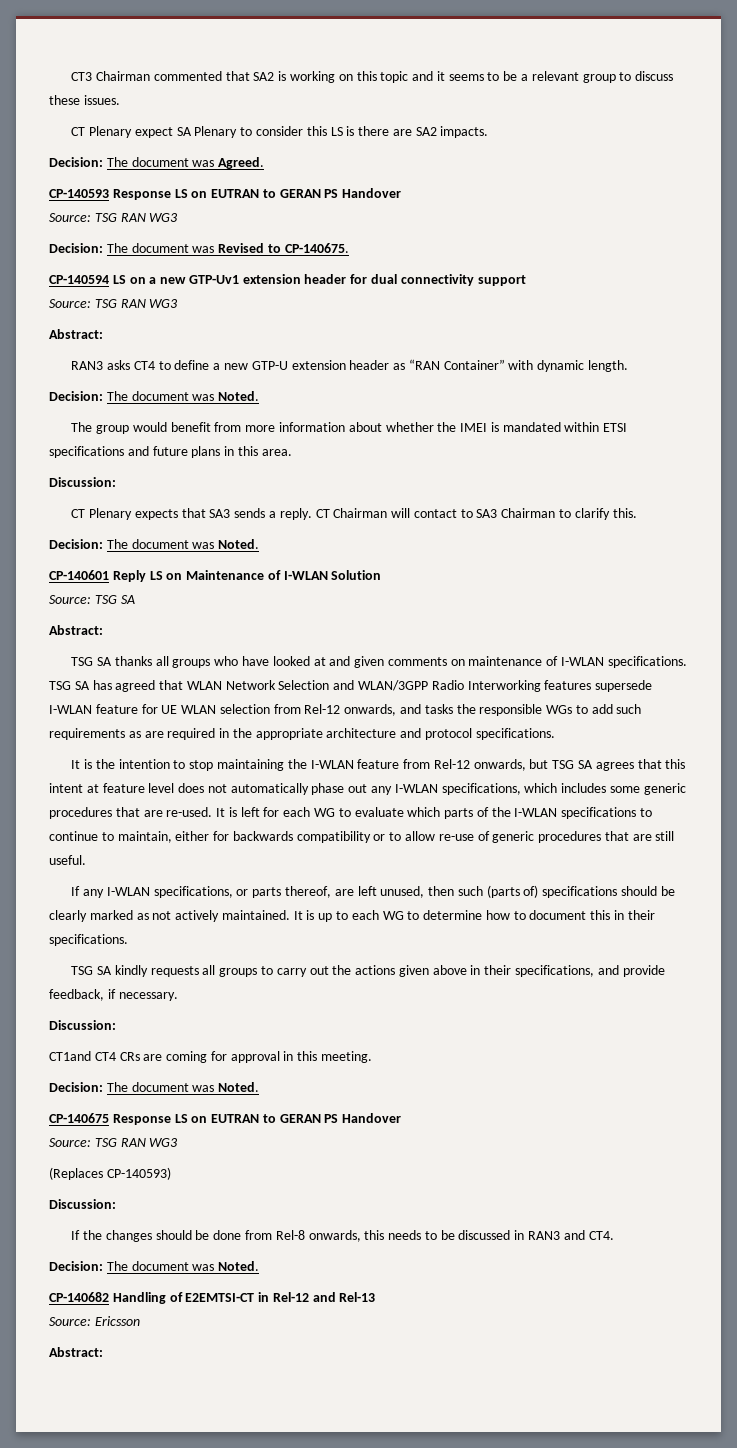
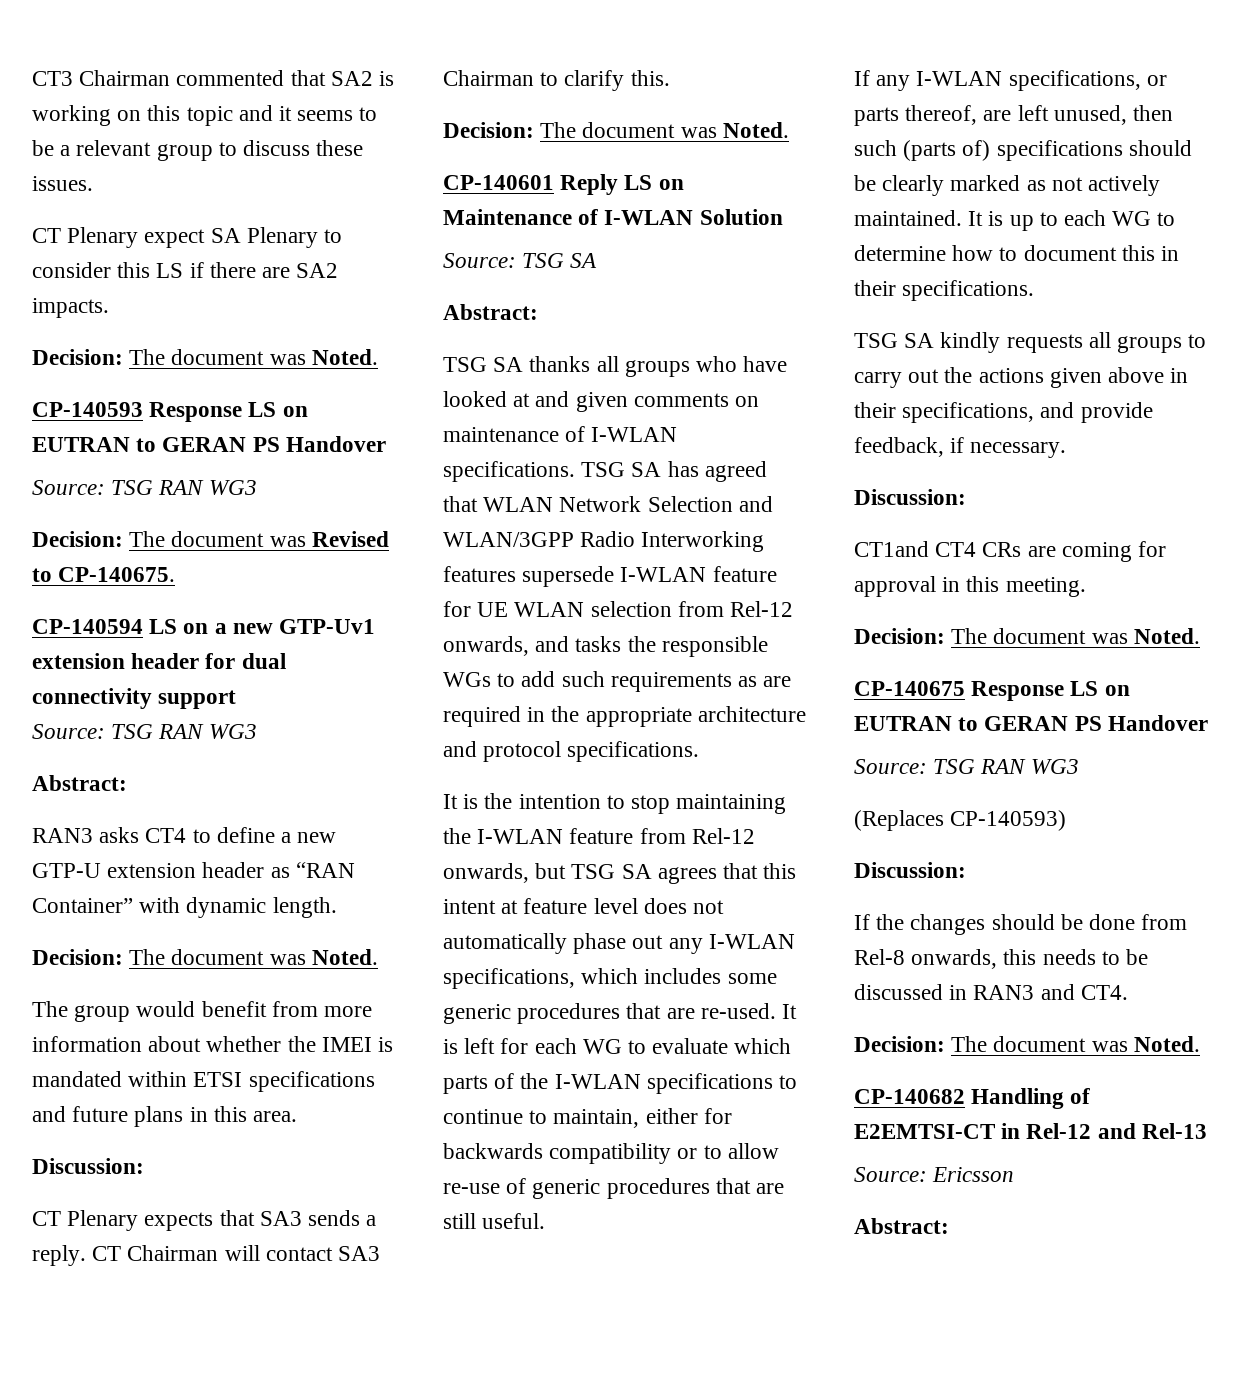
- CT Plenary expect SA Plenary to consider this LS is there are SA2 impacts.
- Decision: The document was Agreed.
+ CT Plenary expect SA Plenary to consider this LS if there are SA2 impacts.
+ Decision: The document was Noted.
- CT Chairman will contact to SA3 Chairman to clarify this.
+ CT Chairman will contact SA3 Chairman to clarify this.

